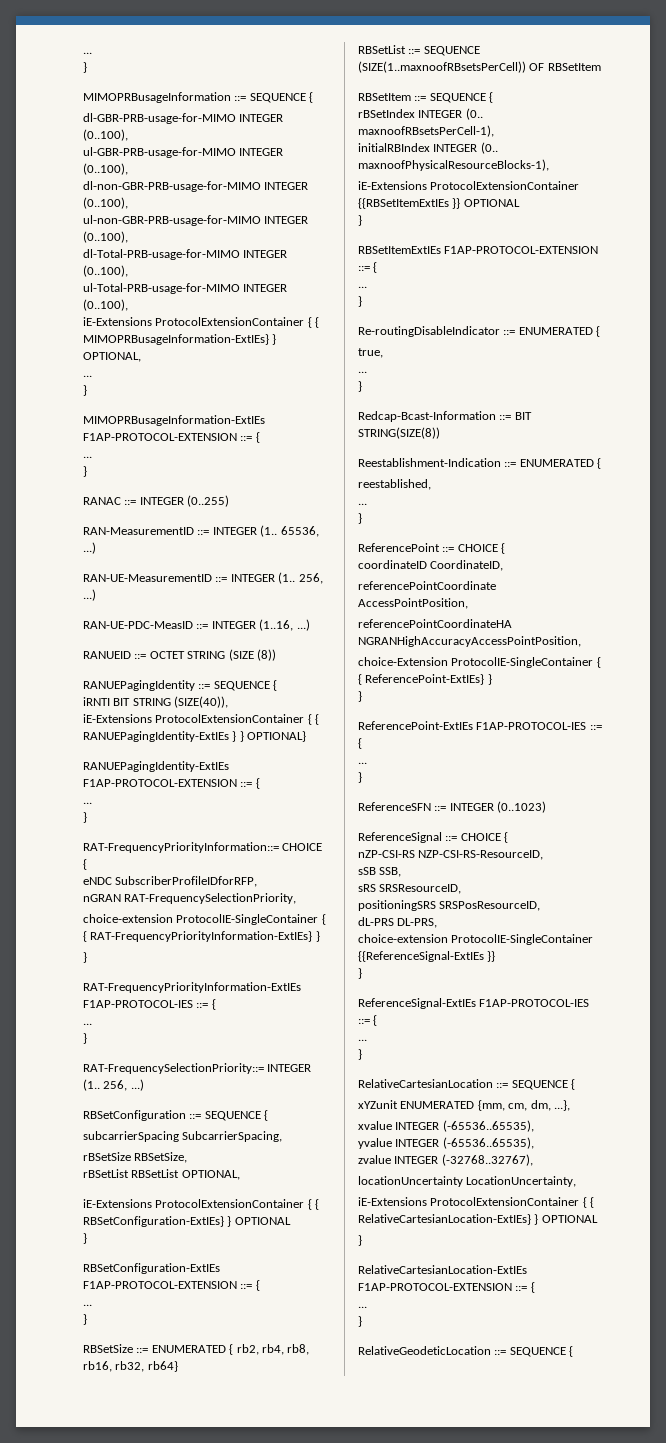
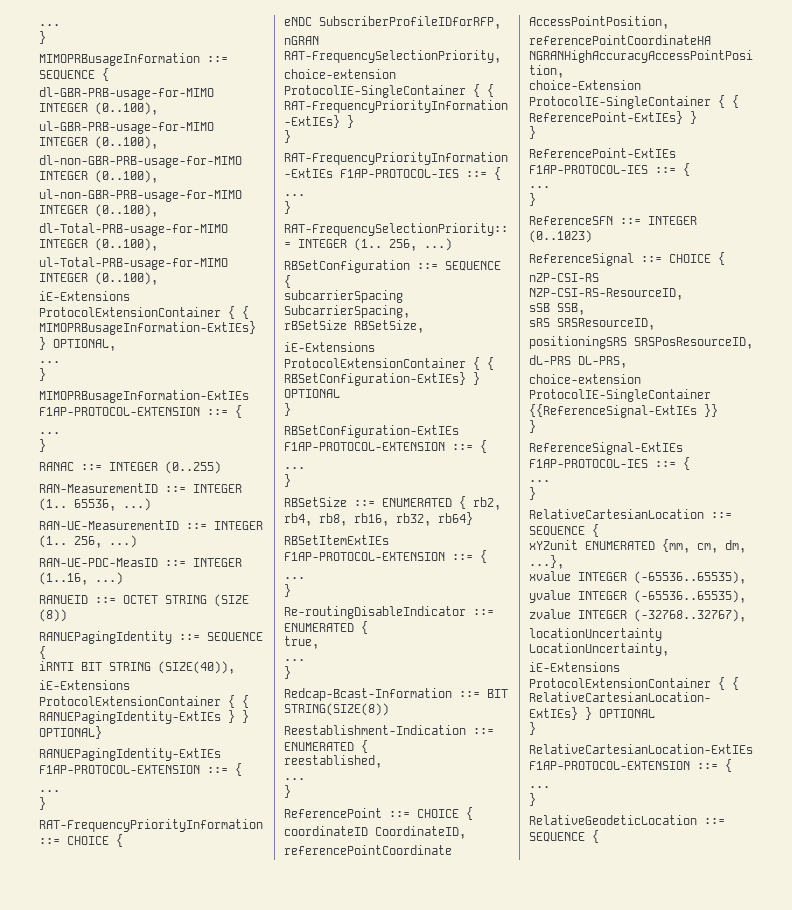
- rBSetList RBSetList OPTIONAL,
- RBSetList ::= SEQUENCE (SIZE(1..maxnoofRBsetsPerCell)) OF RBSetItem
- RBSetItem ::= SEQUENCE {
- rBSetIndex INTEGER (0.. maxnoofRBsetsPerCell-1),
- initialRBIndex INTEGER (0.. maxnoofPhysicalResourceBlocks-1),
- iE-Extensions ProtocolExtensionContainer {{RBSetItemExtIEs }} OPTIONAL
- }

